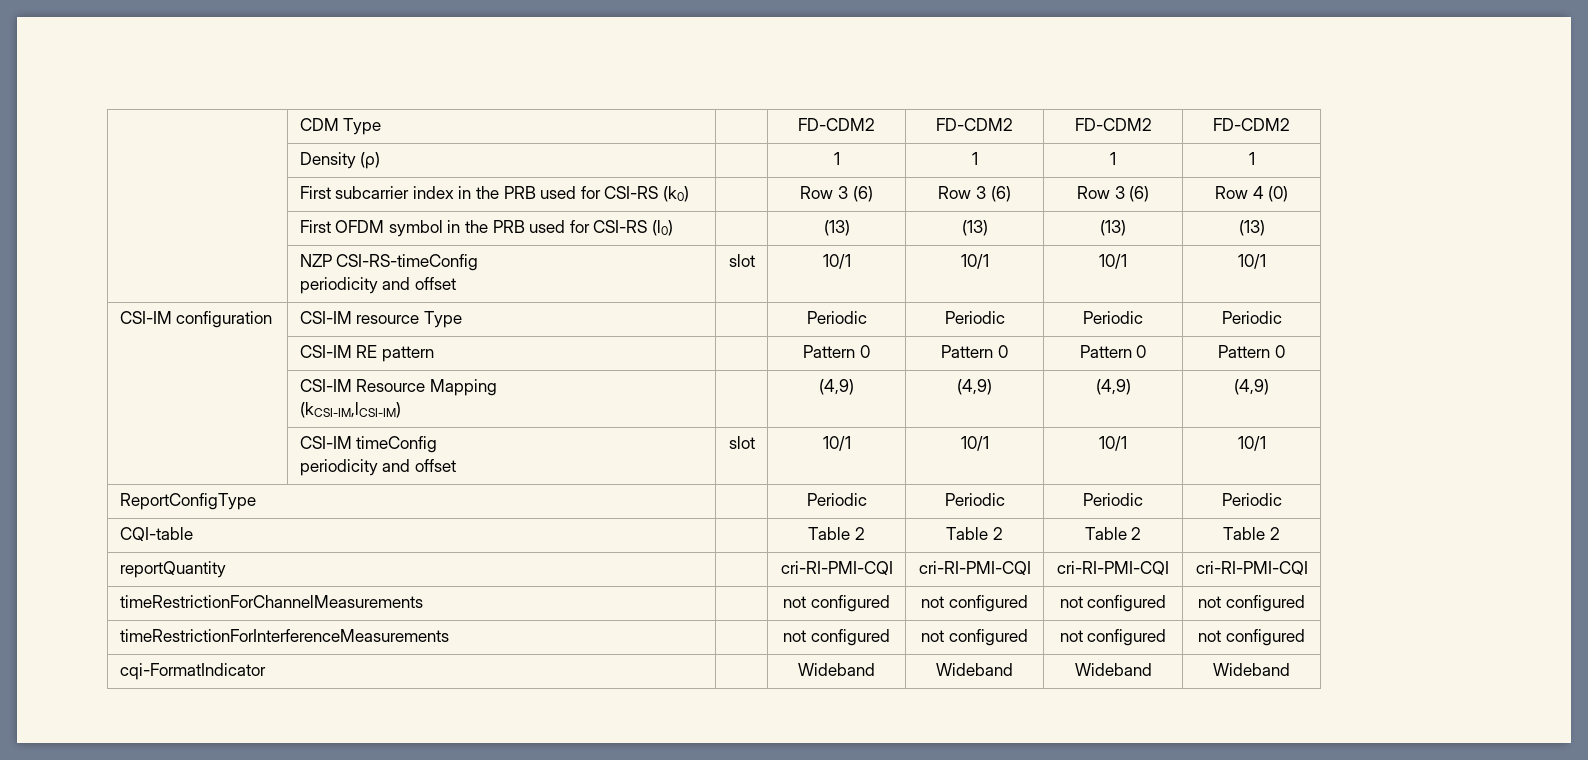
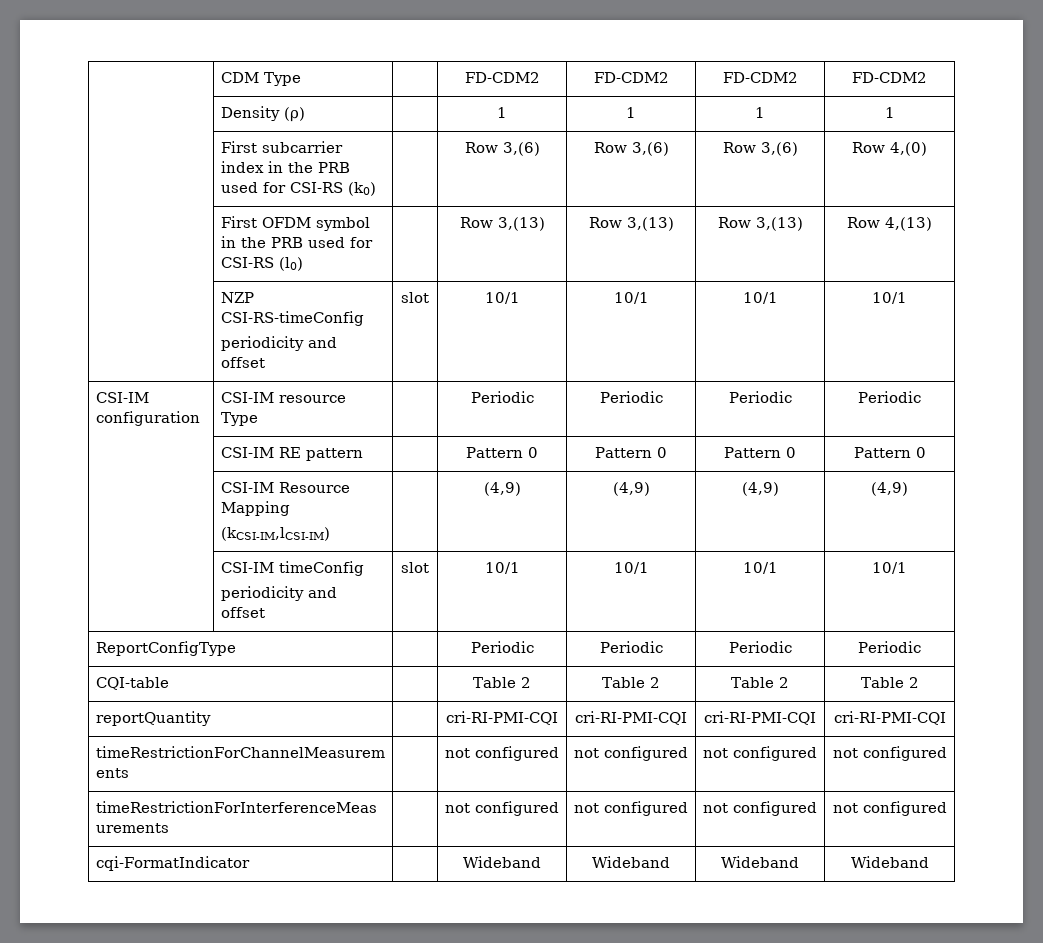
- | First subcarrier index in the PRB used for CSI-RS (k0) | | Row 3 (6) | Row 3 (6) | Row 3 (6) | Row 4 (0)
+ | First subcarrier index in the PRB used for CSI-RS (k0) | | Row 3,(6) | Row 3,(6) | Row 3,(6) | Row 4,(0)
- | First OFDM symbol in the PRB used for CSI-RS (l0) | | (13) | (13) | (13) | (13)
+ | First OFDM symbol in the PRB used for CSI-RS (l0) | | Row 3,(13) | Row 3,(13) | Row 3,(13) | Row 4,(13)

